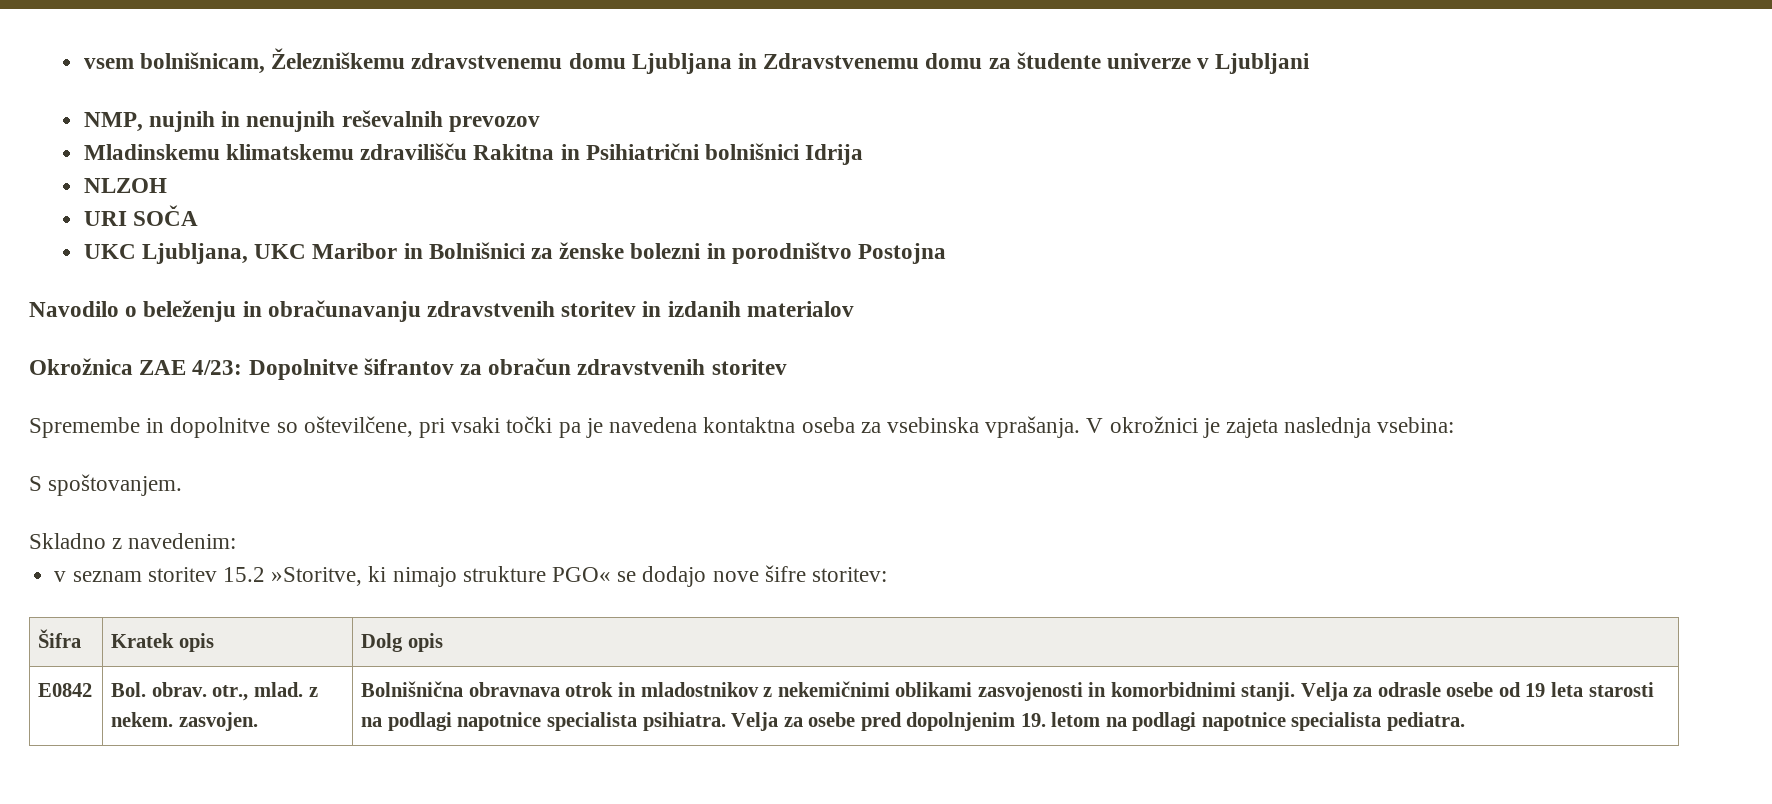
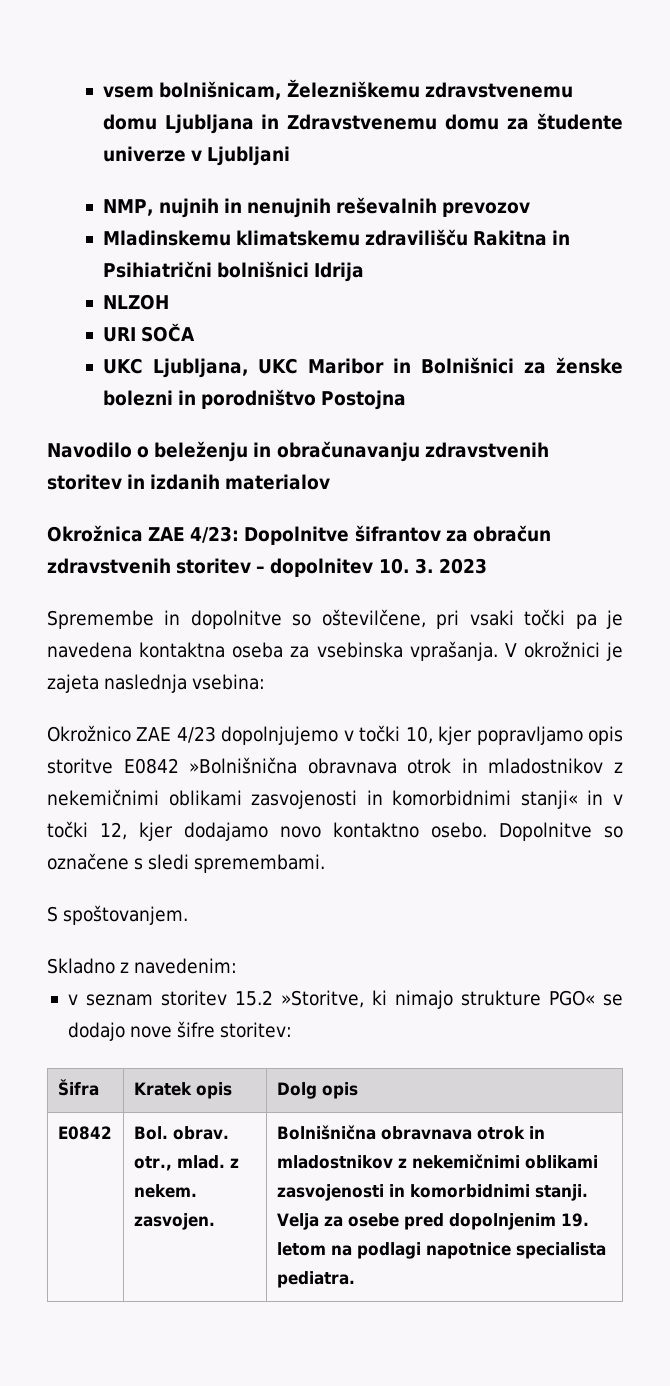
- Okrožnica ZAE 4/23: Dopolnitve šifrantov za obračun zdravstvenih storitev
+ Okrožnica ZAE 4/23: Dopolnitve šifrantov za obračun zdravstvenih storitev – dopolnitev 10. 3. 2023
+ Okrožnico ZAE 4/23 dopolnjujemo v točki 10, kjer popravljamo opis storitve E0842 »Bolnišnična obravnava otrok in mladostnikov z nekemičnimi oblikami zasvojenosti in komorbidnimi stanji« in v točki 12, kjer dodajamo novo kontaktno osebo. Dopolnitve so označene s sledi spremembami.
- Velja za odrasle osebe od 19 leta starosti na podlagi napotnice specialista psihiatra. Velja za osebe pred dopolnjenim 19. letom na podlagi napotnice specialista pediatra.
+ Velja za osebe pred dopolnjenim 19. letom na podlagi napotnice specialista pediatra.

